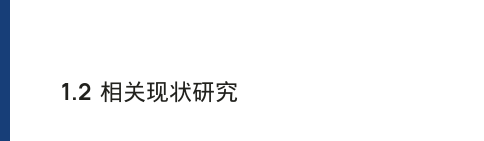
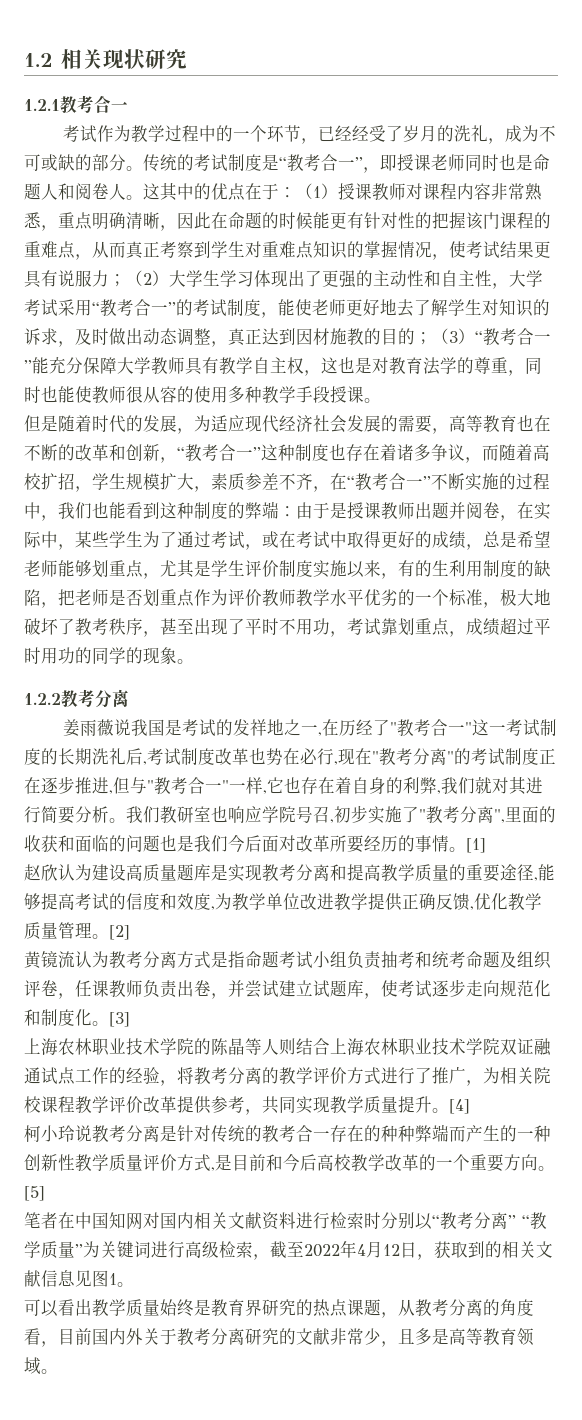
+ 1.2.1教考合一
+ 考试作为教学过程中的一个环节，已经经受了岁月的洗礼，成为不可或缺的部分。传统的考试制度是“教考合一”，即授课老师同时也是命题人和阅卷人。这其中的优点在于：（1）授课教师对课程内容非常熟悉，重点明确清晰，因此在命题的时候能更有针对性的把握该门课程的重难点，从而真正考察到学生对重难点知识的掌握情况，使考试结果更具有说服力；（2）大学生学习体现出了更强的主动性和自主性，大学考试采用“教考合一”的考试制度，能使老师更好地去了解学生对知识的诉求，及时做出动态调整，真正达到因材施教的目的；（3）“教考合一”能充分保障大学教师具有教学自主权，这也是对教育法学的尊重，同时也能使教师很从容的使用多种教学手段授课。
+ 但是随着时代的发展，为适应现代经济社会发展的需要，高等教育也在不断的改革和创新，“教考合一”这种制度也存在着诸多争议，而随着高校扩招，学生规模扩大，素质参差不齐，在“教考合一”不断实施的过程中，我们也能看到这种制度的弊端：由于是授课教师出题并阅卷，在实际中，某些学生为了通过考试，或在考试中取得更好的成绩，总是希望老师能够划重点，尤其是学生评价制度实施以来，有的生利用制度的缺陷，把老师是否划重点作为评价教师教学水平优劣的一个标准，极大地破坏了教考秩序，甚至出现了平时不用功，考试靠划重点，成绩超过平时用功的同学的现象。
+ 1.2.2教考分离
+ 姜雨薇说我国是考试的发祥地之一,在历经了"教考合一"这一考试制度的长期洗礼后,考试制度改革也势在必行,现在"教考分离"的考试制度正在逐步推进,但与"教考合一"一样,它也存在着自身的利弊,我们就对其进行简要分析。我们教研室也响应学院号召,初步实施了"教考分离",里面的收获和面临的问题也是我们今后面对改革所要经历的事情。[1]
+ 赵欣认为建设高质量题库是实现教考分离和提高教学质量的重要途径,能够提高考试的信度和效度,为教学单位改进教学提供正确反馈,优化教学质量管理。[2]
+ 黄镜流认为教考分离方式是指命题考试小组负责抽考和统考命题及组织评卷，任课教师负责出卷，并尝试建立试题库，使考试逐步走向规范化和制度化。[3]
+ 上海农林职业技术学院的陈晶等人则结合上海农林职业技术学院双证融通试点工作的经验，将教考分离的教学评价方式进行了推广，为相关院校课程教学评价改革提供参考，共同实现教学质量提升。[4]
+ 柯小玲说教考分离是针对传统的教考合一存在的种种弊端而产生的一种创新性教学质量评价方式,是目前和今后高校教学改革的一个重要方向。[5]
+ 笔者在中国知网对国内相关文献资料进行检索时分别以“教考分离” “教学质量”为关键词进行高级检索，截至2022年4月12日，获取到的相关文献信息见图1。
+ 可以看出教学质量始终是教育界研究的热点课题，从教考分离的角度看，目前国内外关于教考分离研究的文献非常少，且多是高等教育领域。

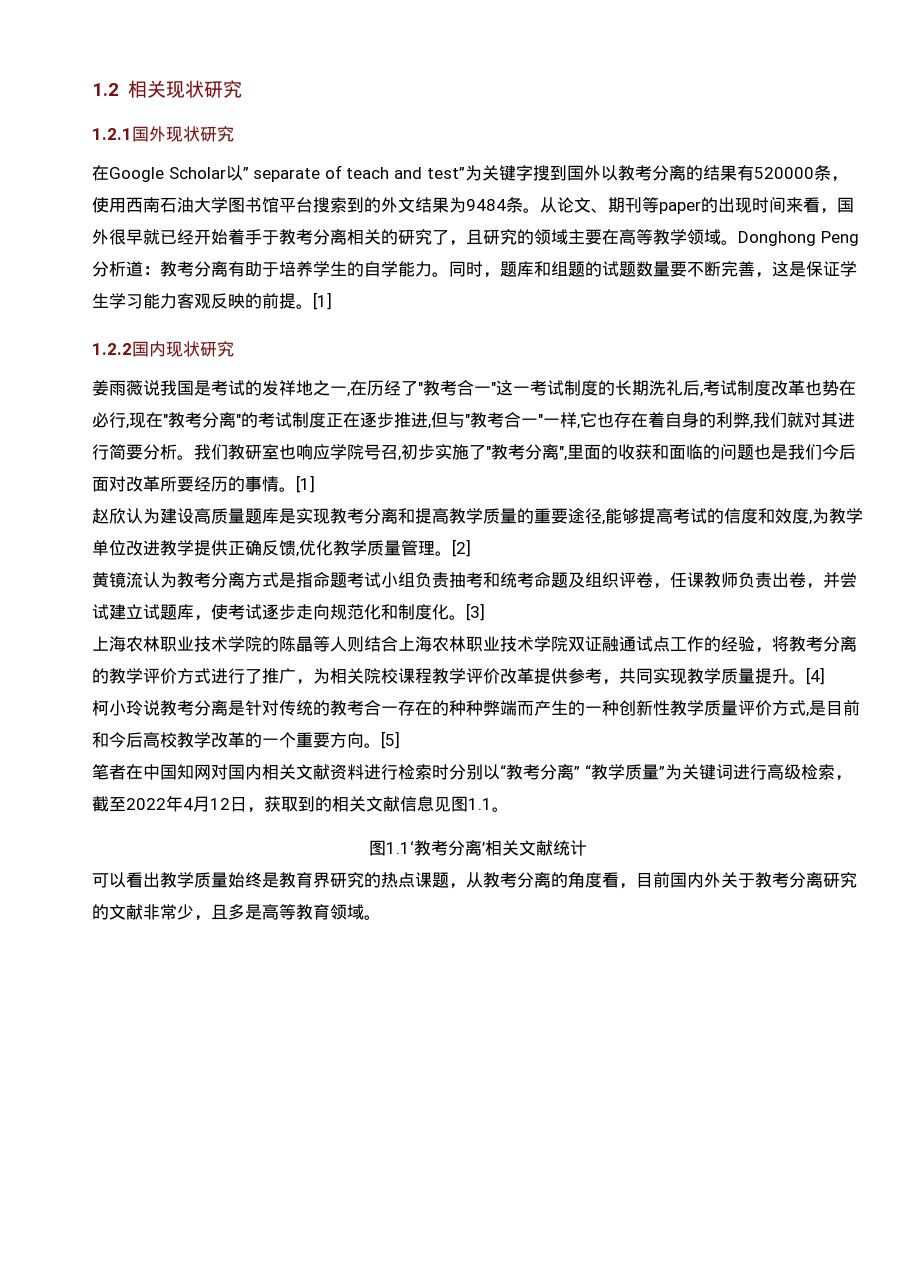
- 1.2.1教考合一
- 考试作为教学过程中的一个环节，已经经受了岁月的洗礼，成为不可或缺的部分。传统的考试制度是“教考合一”，即授课老师同时也是命题人和阅卷人。这其中的优点在于：（1）授课教师对课程内容非常熟悉，重点明确清晰，因此在命题的时候能更有针对性的把握该门课程的重难点，从而真正考察到学生对重难点知识的掌握情况，使考试结果更具有说服力；（2）大学生学习体现出了更强的主动性和自主性，大学考试采用“教考合一”的考试制度，能使老师更好地去了解学生对知识的诉求，及时做出动态调整，真正达到因材施教的目的；（3）“教考合一”能充分保障大学教师具有教学自主权，这也是对教育法学的尊重，同时也能使教师很从容的使用多种教学手段授课。
- 但是随着时代的发展，为适应现代经济社会发展的需要，高等教育也在不断的改革和创新，“教考合一”这种制度也存在着诸多争议，而随着高校扩招，学生规模扩大，素质参差不齐，在“教考合一”不断实施的过程中，我们也能看到这种制度的弊端：由于是授课教师出题并阅卷，在实际中，某些学生为了通过考试，或在考试中取得更好的成绩，总是希望老师能够划重点，尤其是学生评价制度实施以来，有的生利用制度的缺陷，把老师是否划重点作为评价教师教学水平优劣的一个标准，极大地破坏了教考秩序，甚至出现了平时不用功，考试靠划重点，成绩超过平时用功的同学的现象。
- 1.2.2教考分离
+ 1.2.1国外现状研究
+ 在Google Scholar以” separate of teach and test”为关键字搜到国外以教考分离的结果有520000条，使用西南石油大学图书馆平台搜索到的外文结果为9484条。从论文、期刊等paper的出现时间来看，国外很早就已经开始着手于教考分离相关的研究了，且研究的领域主要在高等教学领域。Donghong Peng分析道：教考分离有助于培养学生的自学能力。同时，题库和组题的试题数量要不断完善，这是保证学生学习能力客观反映的前提。[1]
+ 1.2.2国内现状研究
- 笔者在中国知网对国内相关文献资料进行检索时分别以“教考分离” “教学质量”为关键词进行高级检索，截至2022年4月12日，获取到的相关文献信息见图1。
+ 笔者在中国知网对国内相关文献资料进行检索时分别以“教考分离” “教学质量”为关键词进行高级检索，截至2022年4月12日，获取到的相关文献信息见图1.1。
+ 图1.1‘教考分离’相关文献统计

